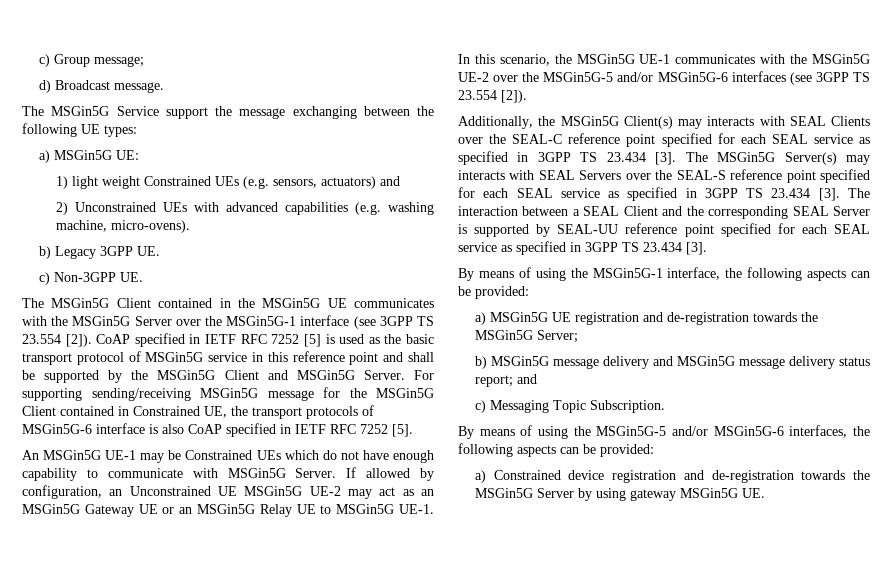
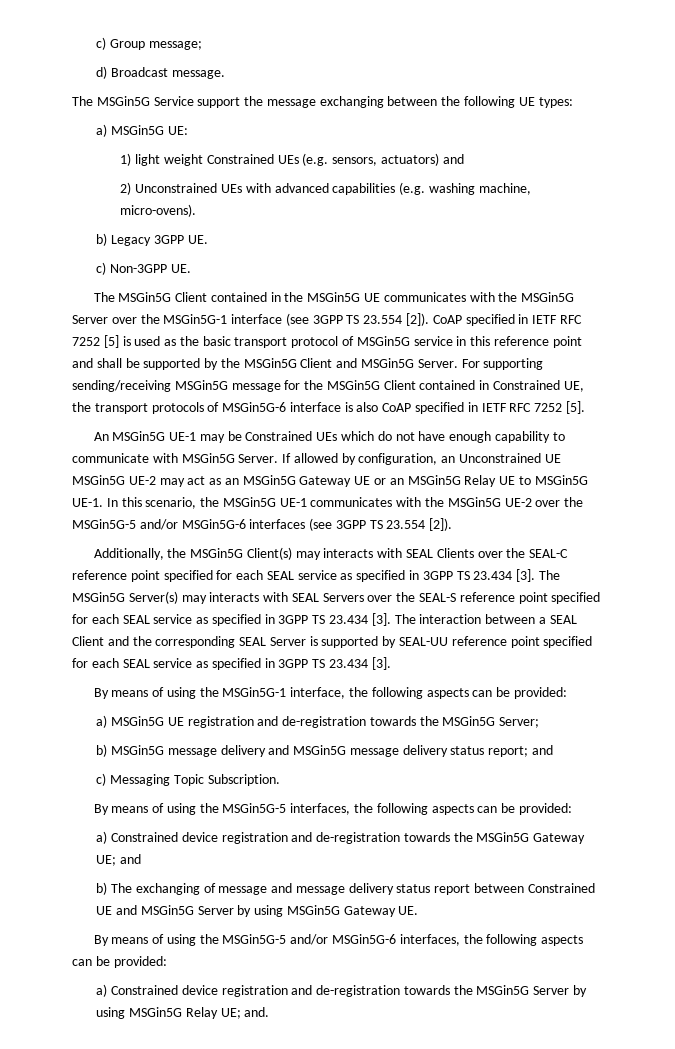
+ By means of using the MSGin5G-5 interfaces, the following aspects can be provided:
+ a) Constrained device registration and de-registration towards the MSGin5G Gateway UE; and
+ b) The exchanging of message and message delivery status report between Constrained UE and MSGin5G Server by using MSGin5G Gateway UE.
- a) Constrained device registration and de-registration towards the MSGin5G Server by using gateway MSGin5G UE.
+ a) Constrained device registration and de-registration towards the MSGin5G Server by using MSGin5G Relay UE; and.

